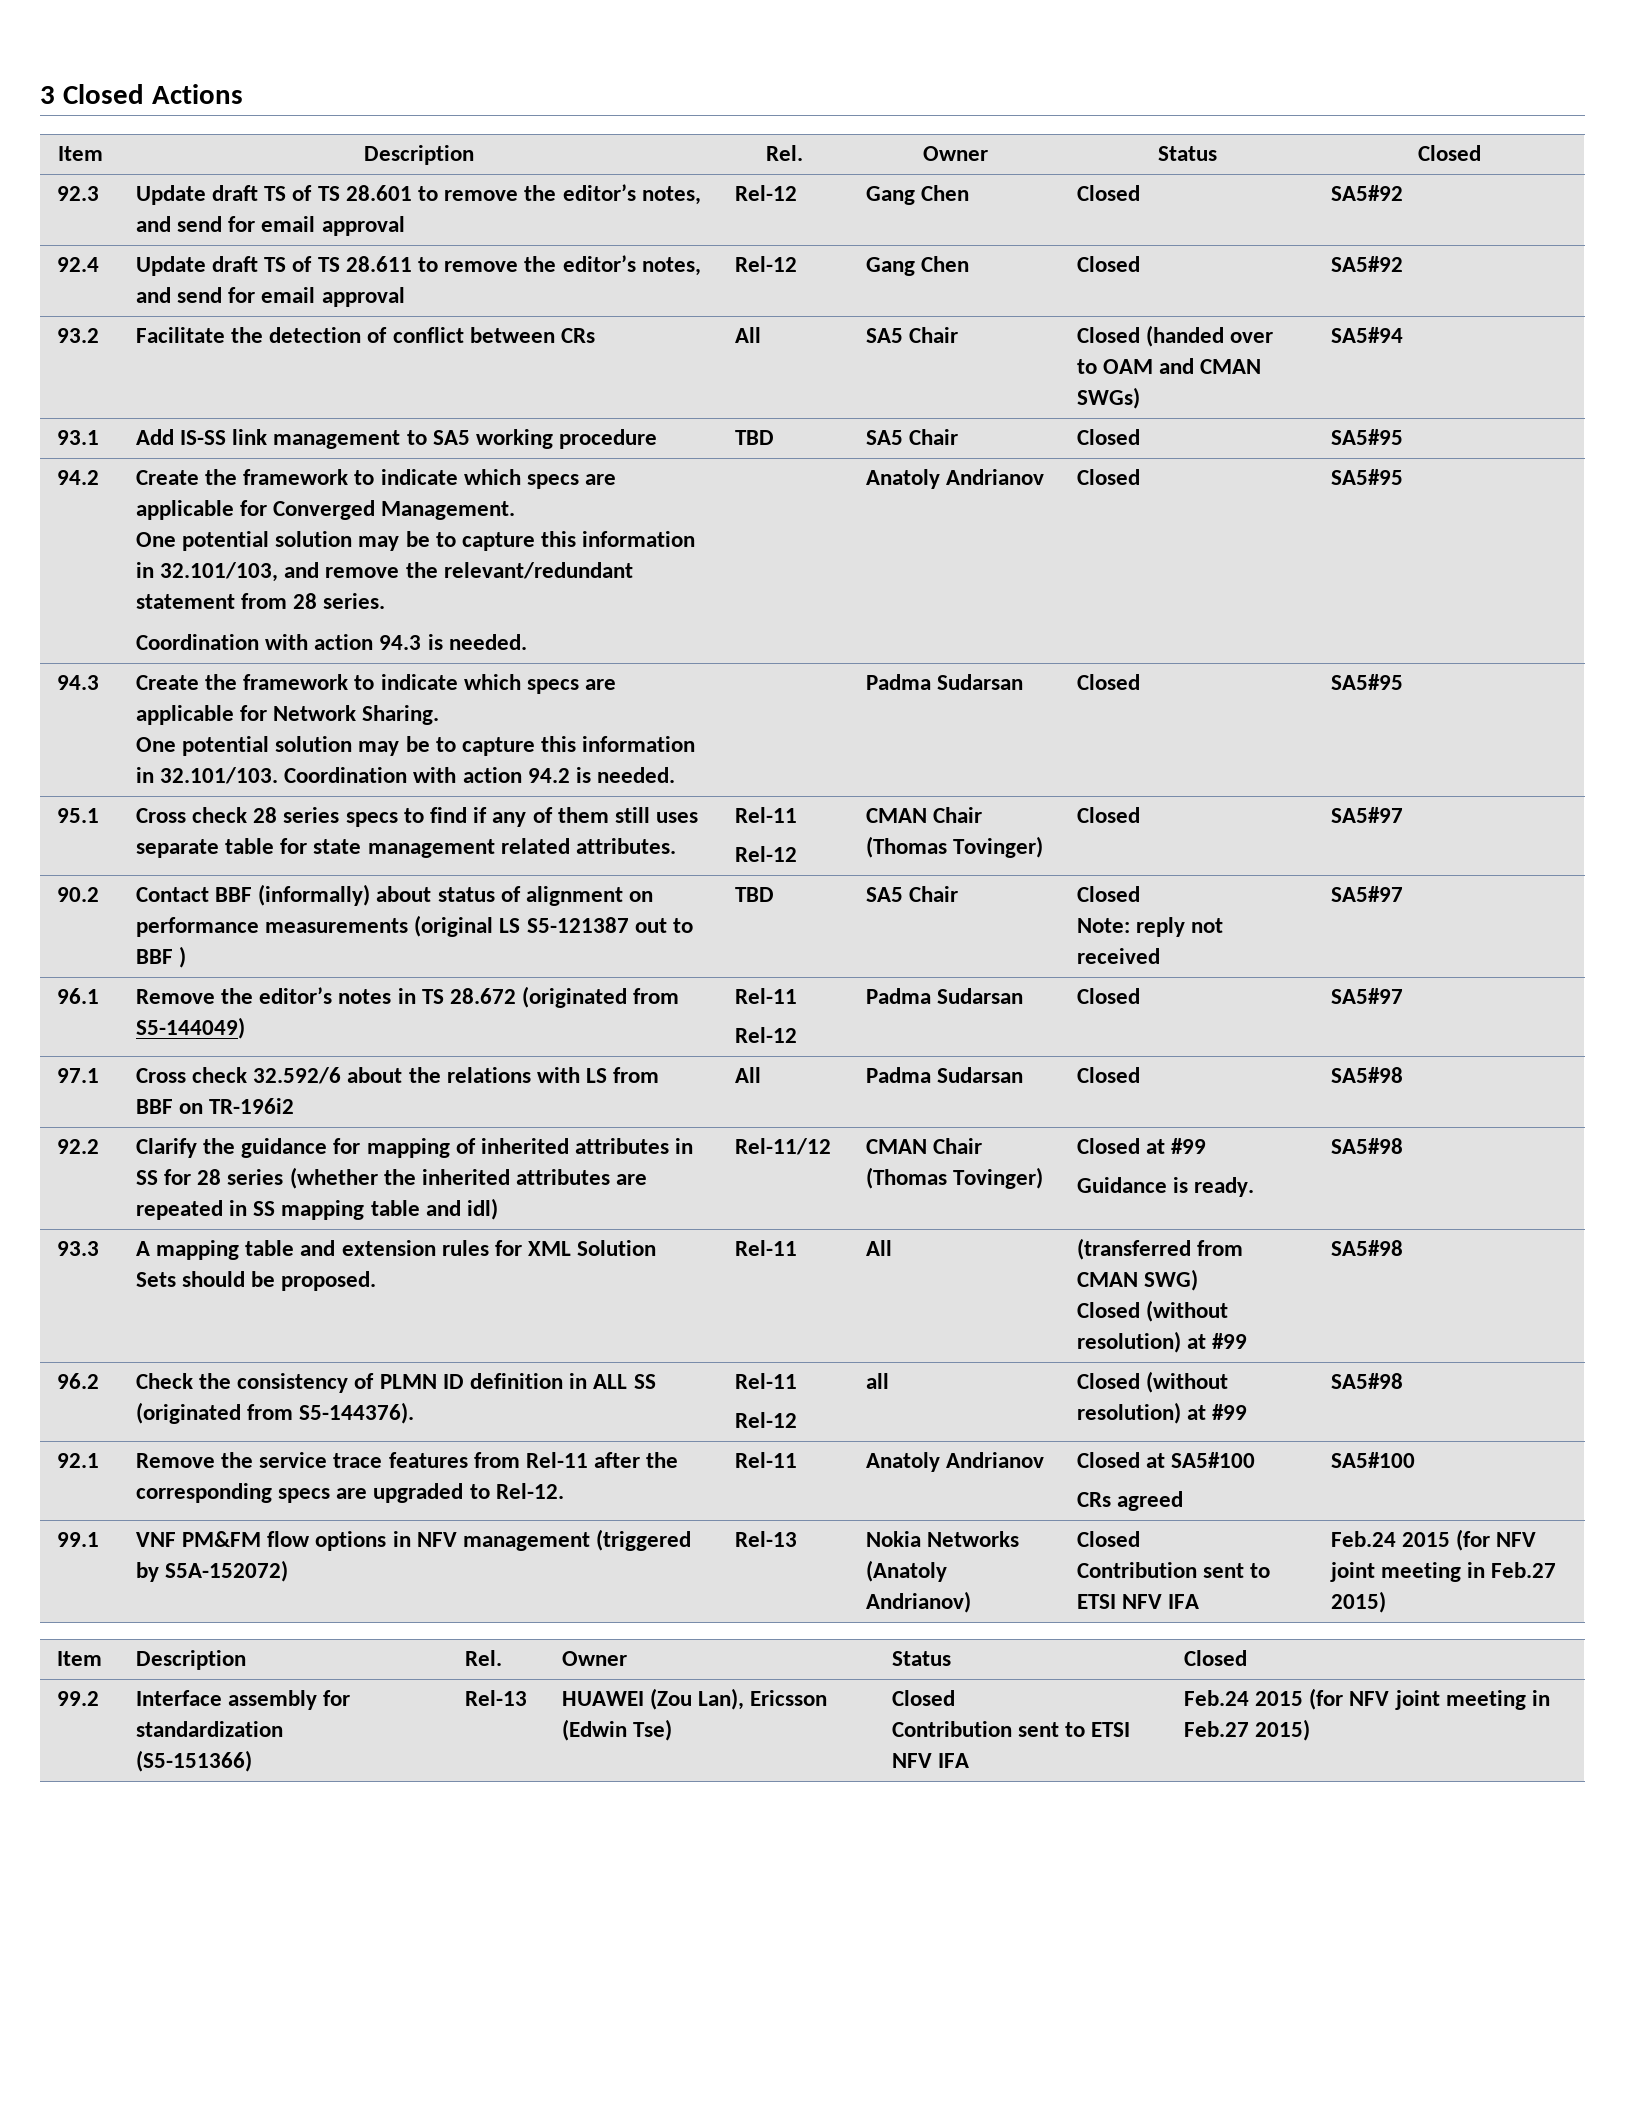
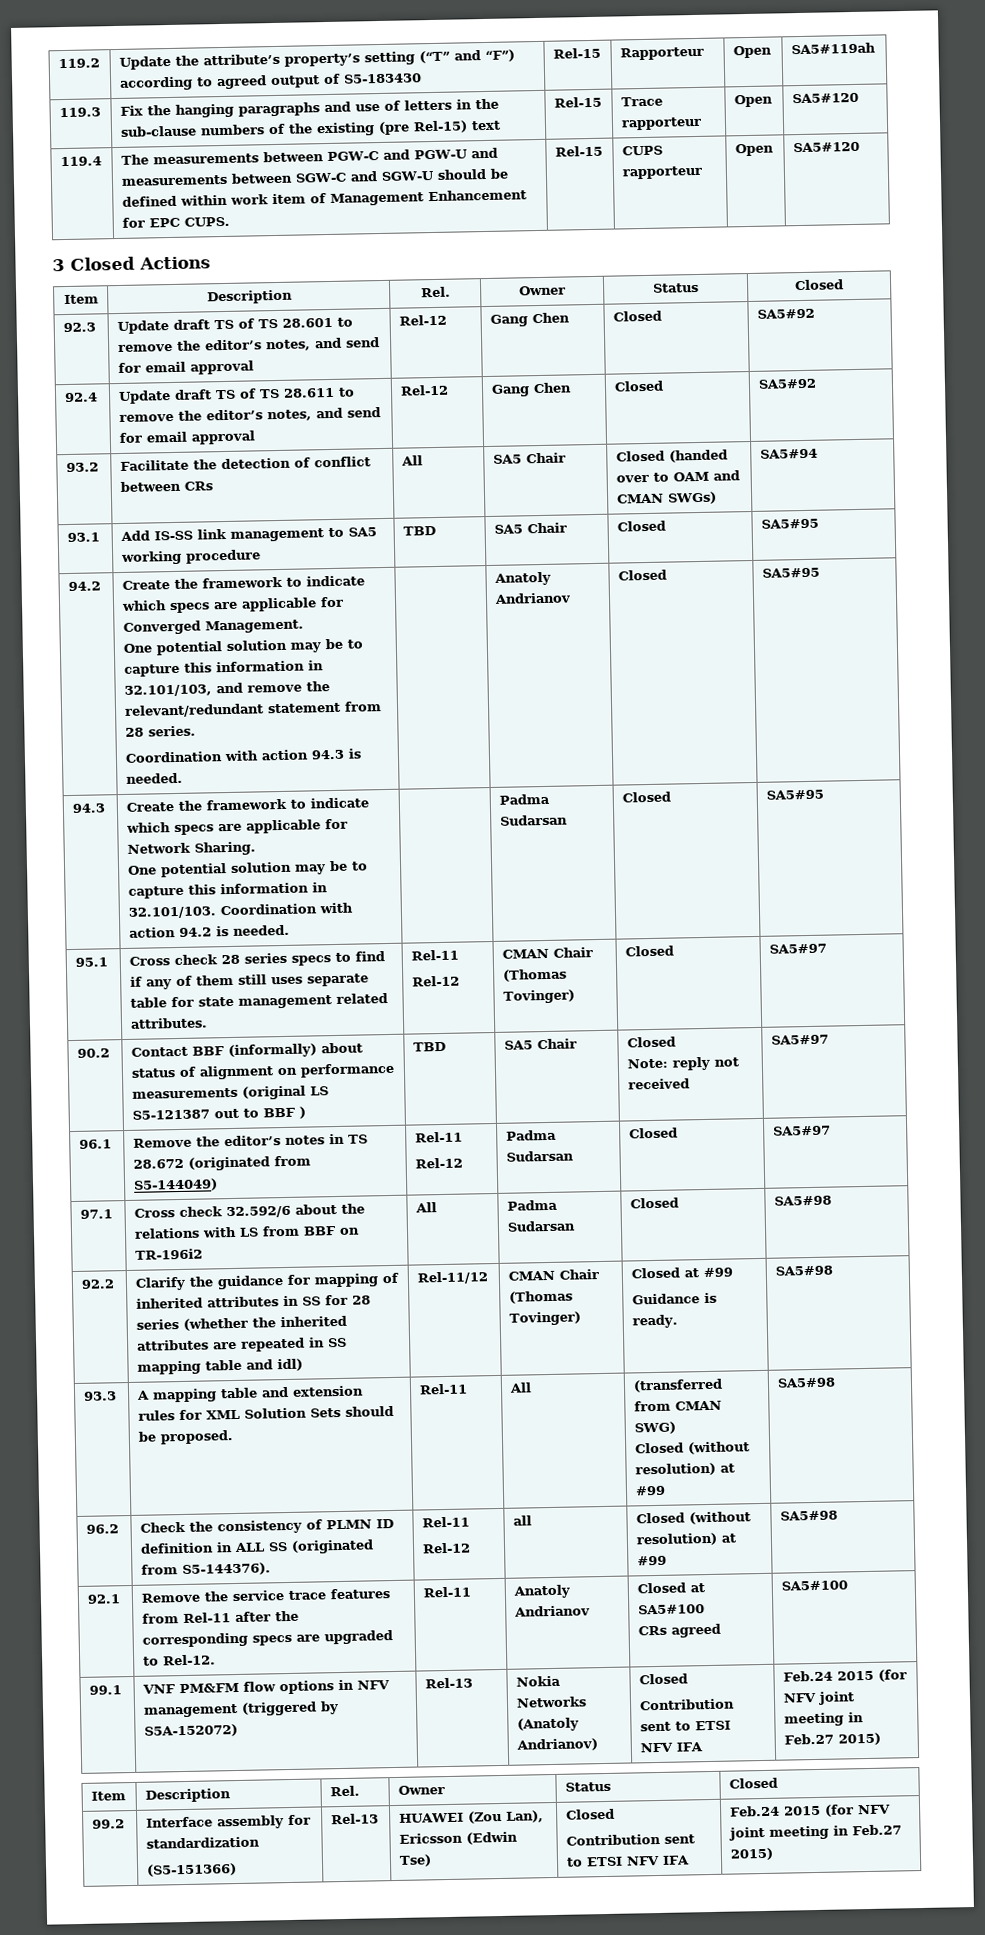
+ 119.2 | Update the attribute’s property’s setting (“T” and “F”) according to agreed output of S5-183430 | Rel-15 | Rapporteur | Open | SA5#119ah
+ 119.3 | Fix the hanging paragraphs and use of letters in the sub-clause numbers of the existing (pre Rel-15) text | Rel-15 | Trace rapporteur | Open | SA5#120
+ 119.4 | The measurements between PGW-C and PGW-U and measurements between SGW-C and SGW-U should be defined within work item of Management Enhancement for EPC CUPS. | Rel-15 | CUPS rapporteur | Open | SA5#120

